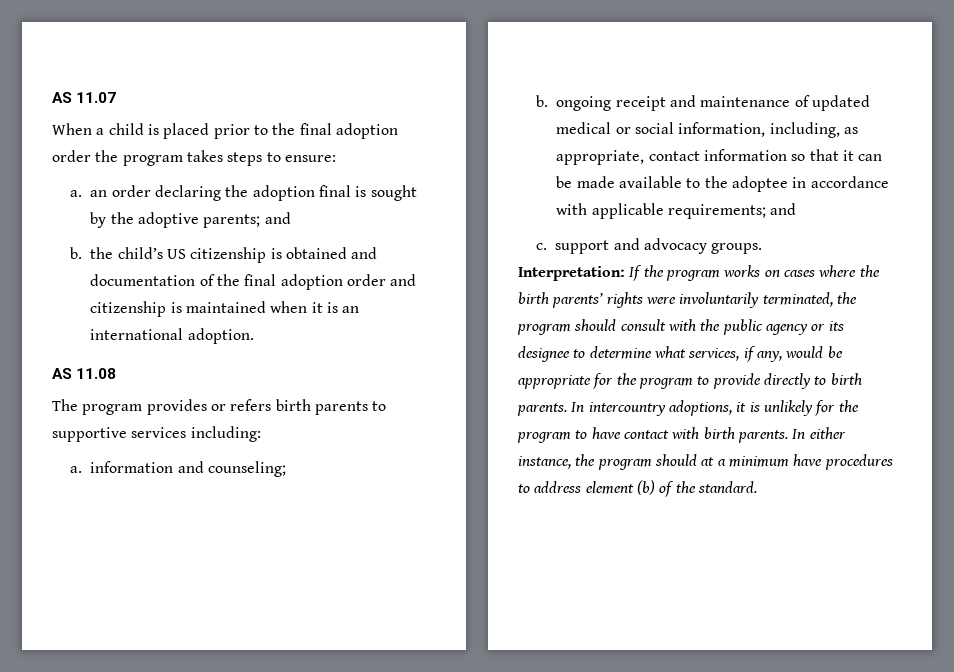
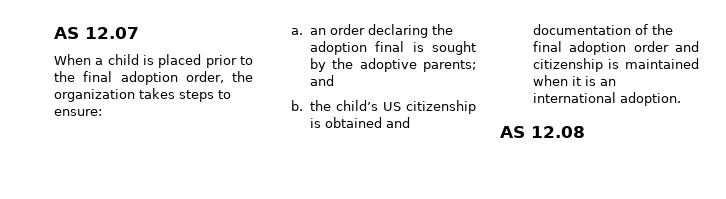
- AS 11.07
+ AS 12.07
- When a child is placed prior to the final adoption order the program takes steps to ensure:
+ When a child is placed prior to the final adoption order, the organization takes steps to ensure:
- AS 11.08
- The program provides or refers birth parents to supportive services including:
- a. information and counseling;
- b. ongoing receipt and maintenance of updated medical or social information, including, as appropriate, contact information so that it can be made available to the adoptee in accordance with applicable requirements; and
- c. support and advocacy groups.
- Interpretation: If the program works on cases where the birth parents’ rights were involuntarily terminated, the program should consult with the public agency or its designee to determine what services, if any, would be appropriate for the program to provide directly to birth parents. In intercountry adoptions, it is unlikely for the program to have contact with birth parents. In either instance, the program should at a minimum have procedures to address element (b) of the standard.
+ AS 12.08

